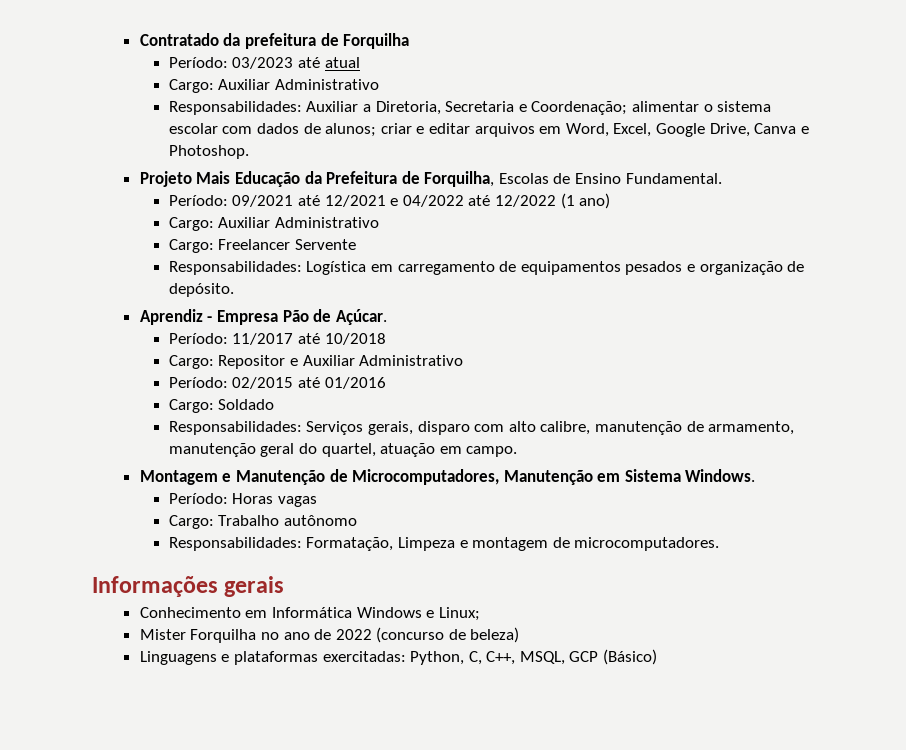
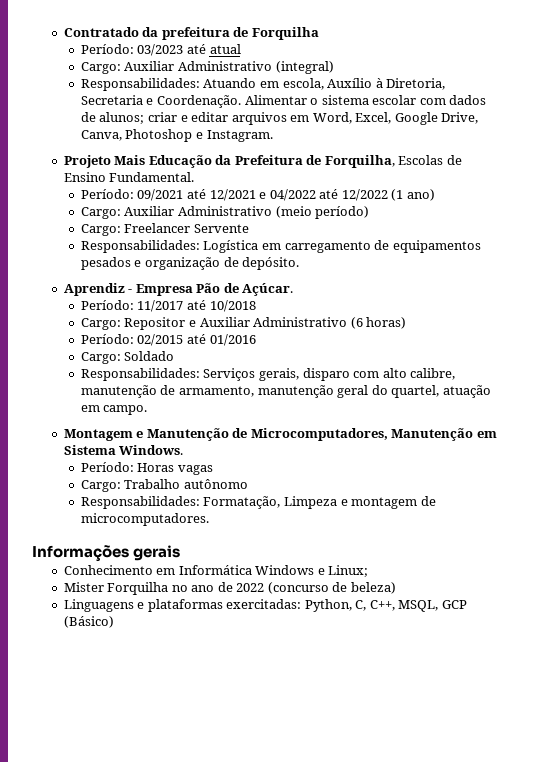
  Período: 03/2023 até atual
- Cargo: Auxiliar Administrativo
- Responsabilidades: Auxiliar a Diretoria, Secretaria e Coordenação; alimentar o sistema escolar com dados de alunos; criar e editar arquivos em Word, Excel, Google Drive, Canva e Photoshop.
+ Cargo: Auxiliar Administrativo (integral)
+ Responsabilidades: Atuando em escola, Auxílio à Diretoria, Secretaria e Coordenação. Alimentar o sistema escolar com dados de alunos; criar e editar arquivos em Word, Excel, Google Drive, Canva, Photoshop e Instagram.
  Período: 09/2021 até 12/2021 e 04/2022 até 12/2022 (1 ano)
- Cargo: Auxiliar Administrativo
+ Cargo: Auxiliar Administrativo (meio período)
- Cargo: Repositor e Auxiliar Administrativo
+ Cargo: Repositor e Auxiliar Administrativo (6 horas)

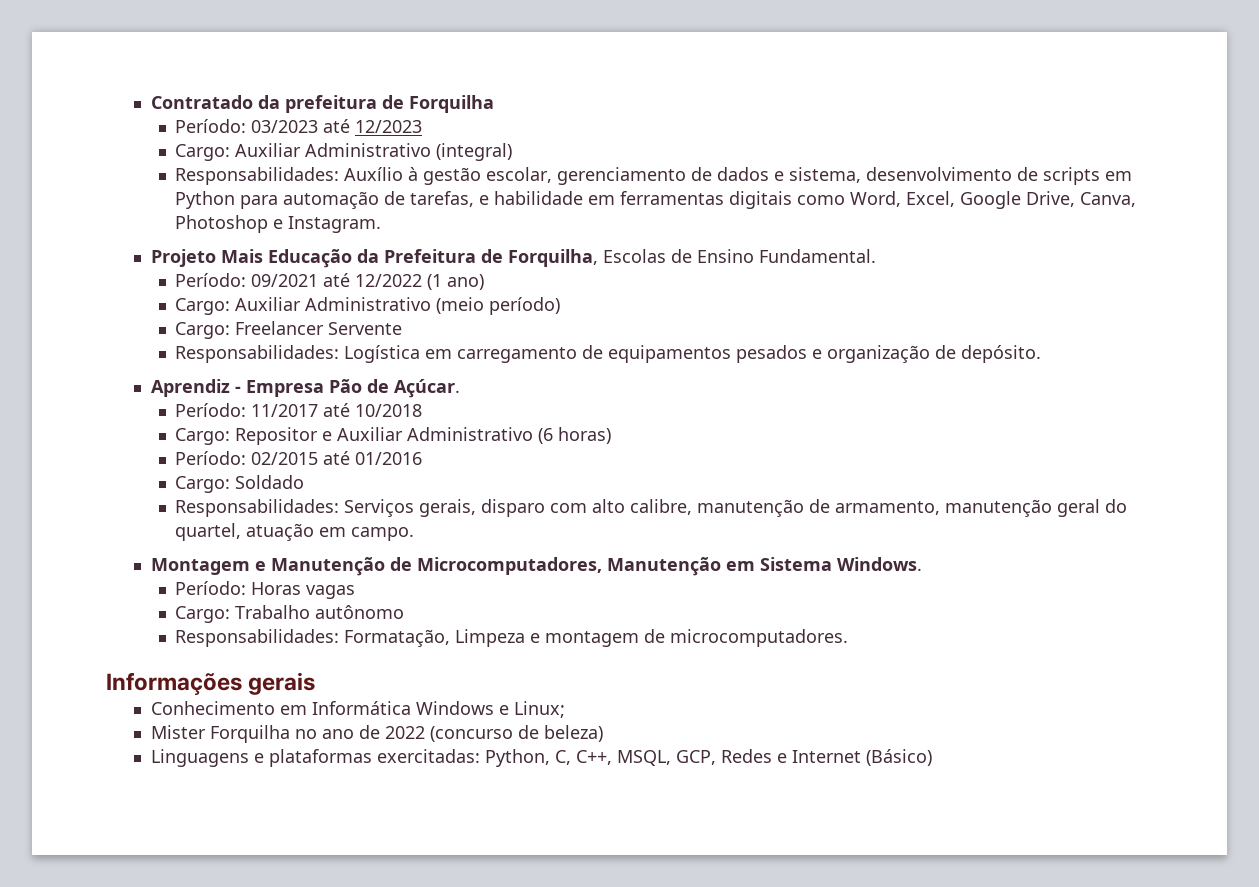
- Período: 03/2023 até atual
+ Período: 03/2023 até 12/2023
- Responsabilidades: Atuando em escola, Auxílio à Diretoria, Secretaria e Coordenação. Alimentar o sistema escolar com dados de alunos; criar e editar arquivos em Word, Excel, Google Drive, Canva, Photoshop e Instagram.
+ Responsabilidades: Auxílio à gestão escolar, gerenciamento de dados e sistema, desenvolvimento de scripts em Python para automação de tarefas, e habilidade em ferramentas digitais como Word, Excel, Google Drive, Canva, Photoshop e Instagram.
- Período: 09/2021 até 12/2021 e 04/2022 até 12/2022 (1 ano)
+ Período: 09/2021 até 12/2022 (1 ano)
- Linguagens e plataformas exercitadas: Python, C, C++, MSQL, GCP (Básico)
+ Linguagens e plataformas exercitadas: Python, C, C++, MSQL, GCP, Redes e Internet (Básico)

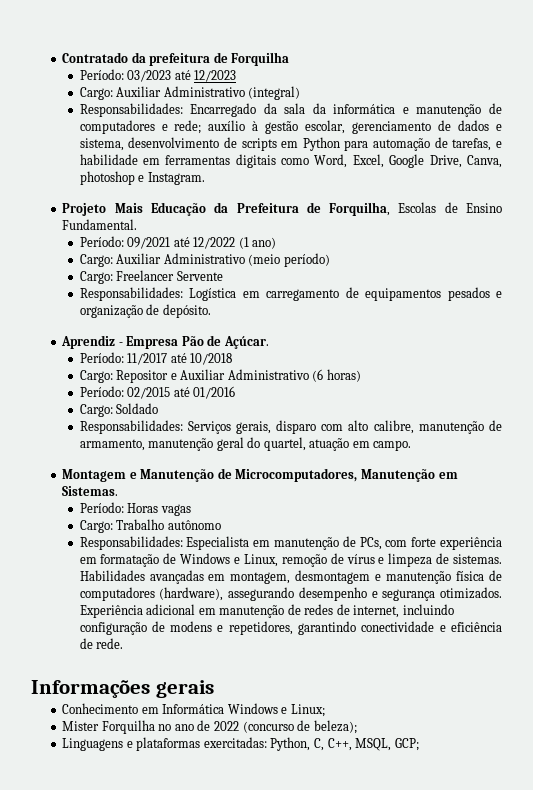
- Responsabilidades: Auxílio à gestão escolar, gerenciamento de dados e sistema, desenvolvimento de scripts em Python para automação de tarefas, e habilidade em ferramentas digitais como Word, Excel, Google Drive, Canva, Photoshop e Instagram.
+ Responsabilidades: Encarregado da sala da informática e manutenção de computadores e rede; auxílio à gestão escolar, gerenciamento de dados e sistema, desenvolvimento de scripts em Python para automação de tarefas, e habilidade em ferramentas digitais como Word, Excel, Google Drive, Canva, photoshop e Instagram.
- Montagem e Manutenção de Microcomputadores, Manutenção em Sistema Windows.
+ Montagem e Manutenção de Microcomputadores, Manutenção em Sistemas.
- Responsabilidades: Formatação, Limpeza e montagem de microcomputadores.
+ Responsabilidades: Especialista em manutenção de PCs, com forte experiência em formatação de Windows e Linux, remoção de vírus e limpeza de sistemas. Habilidades avançadas em montagem, desmontagem e manutenção física de computadores (hardware), assegurando desempenho e segurança otimizados. Experiência adicional em manutenção de redes de internet, incluindo configuração de modens e repetidores, garantindo conectividade e eficiência de rede.
- Mister Forquilha no ano de 2022 (concurso de beleza)
+ Mister Forquilha no ano de 2022 (concurso de beleza);
- Linguagens e plataformas exercitadas: Python, C, C++, MSQL, GCP, Redes e Internet (Básico)
+ Linguagens e plataformas exercitadas: Python, C, C++, MSQL, GCP;

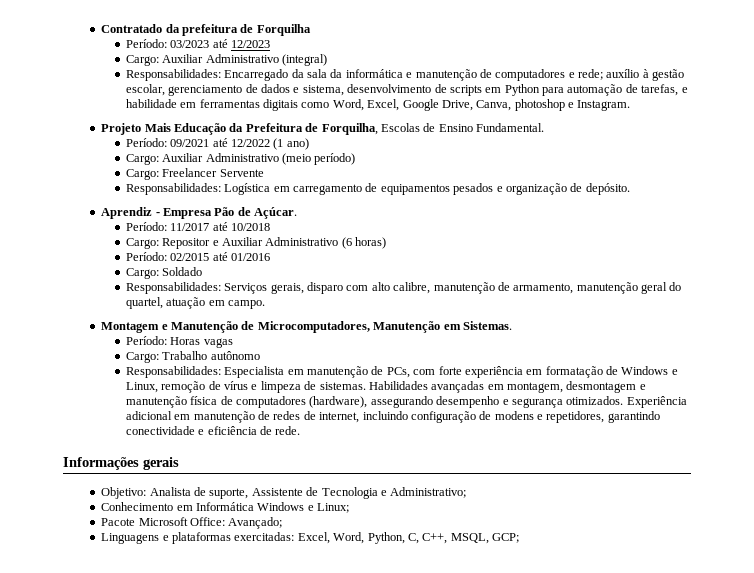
+ Objetivo: Analista de suporte, Assistente de Tecnologia e Administrativo;
- Mister Forquilha no ano de 2022 (concurso de beleza);
+ Pacote Microsoft Office: Avançado;
- Linguagens e plataformas exercitadas: Python, C, C++, MSQL, GCP;
+ Linguagens e plataformas exercitadas: Excel, Word, Python, C, C++, MSQL, GCP;

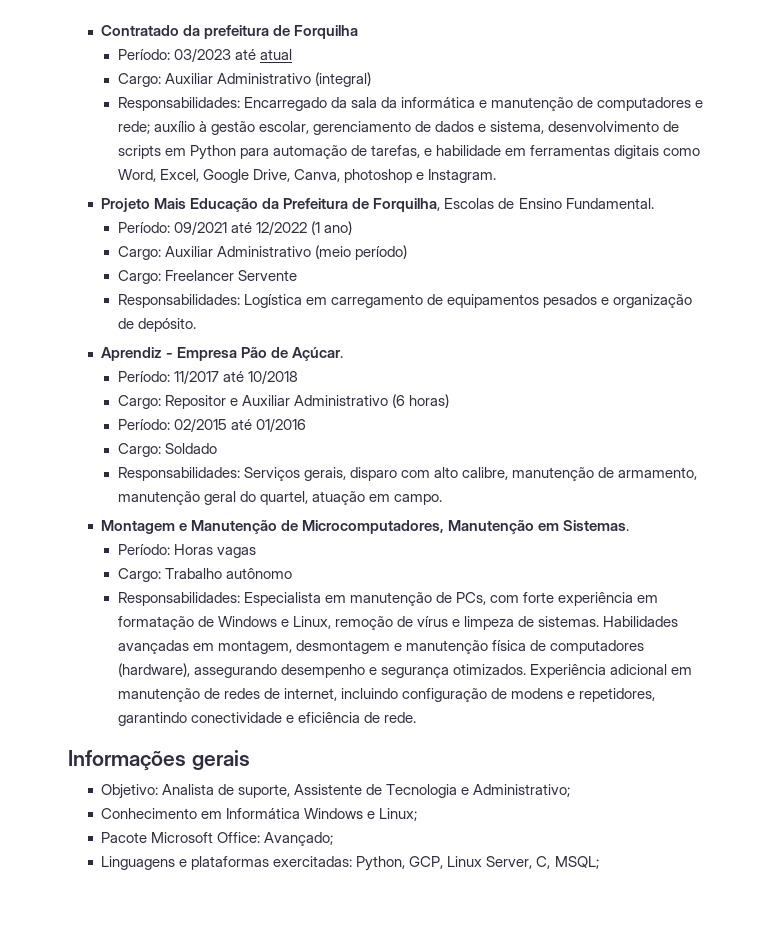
- Período: 03/2023 até 12/2023
+ Período: 03/2023 até atual
- Linguagens e plataformas exercitadas: Excel, Word, Python, C, C++, MSQL, GCP;
+ Linguagens e plataformas exercitadas: Python, GCP, Linux Server, C, MSQL;

